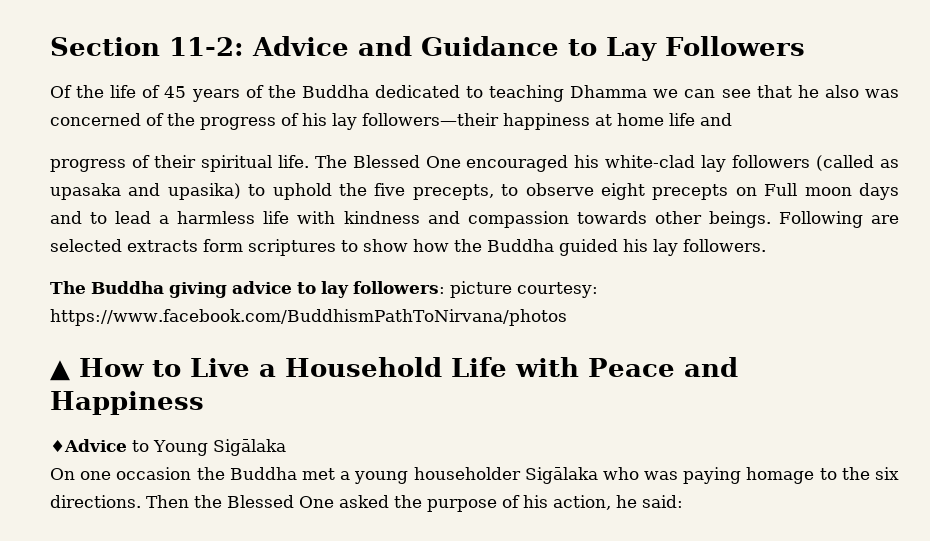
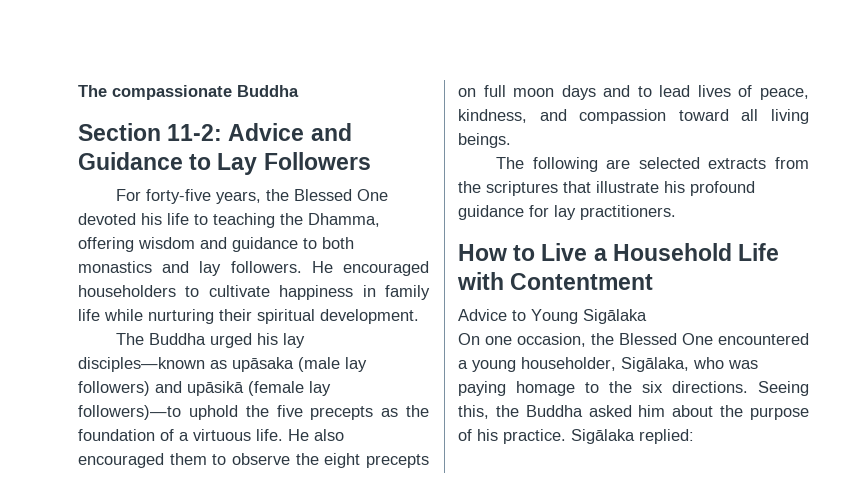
+ The compassionate Buddha
- Of the life of 45 years of the Buddha dedicated to teaching Dhamma we can see that he also was concerned of the progress of his lay followers—their happiness at home life and
- progress of their spiritual life. The Blessed One encouraged his white-clad lay followers (called as upasaka and upasika) to uphold the five precepts, to observe eight precepts on Full moon days and to lead a harmless life with kindness and compassion towards other beings. Following are selected extracts form scriptures to show how the Buddha guided his lay followers.
- The Buddha giving advice to lay followers: picture courtesy: https://www.facebook.com/BuddhismPathToNirvana/photos
- ▲ How to Live a Household Life with Peace and Happiness
- ♦Advice to Young Sigālaka
+ For forty-five years, the Blessed One devoted his life to teaching the Dhamma, offering wisdom and guidance to both monastics and lay followers. He encouraged householders to cultivate happiness in family life while nurturing their spiritual development.
+ The Buddha urged his lay disciples—known as upāsaka (male lay followers) and upāsikā (female lay followers)—to uphold the five precepts as the foundation of a virtuous life. He also encouraged them to observe the eight precepts on full moon days and to lead lives of peace, kindness, and compassion toward all living beings.
+ The following are selected extracts from the scriptures that illustrate his profound guidance for lay practitioners.
+ How to Live a Household Life with Contentment
+ Advice to Young Sigālaka
- On one occasion the Buddha met a young householder Sigālaka who was paying homage to the six directions.
+ On one occasion, the Blessed One encountered a young householder, Sigālaka, who was paying homage to the six directions.
- Then the Blessed One asked the purpose of his action, he said:
+ Seeing this, the Buddha asked him about the purpose of his practice. Sigālaka replied:

